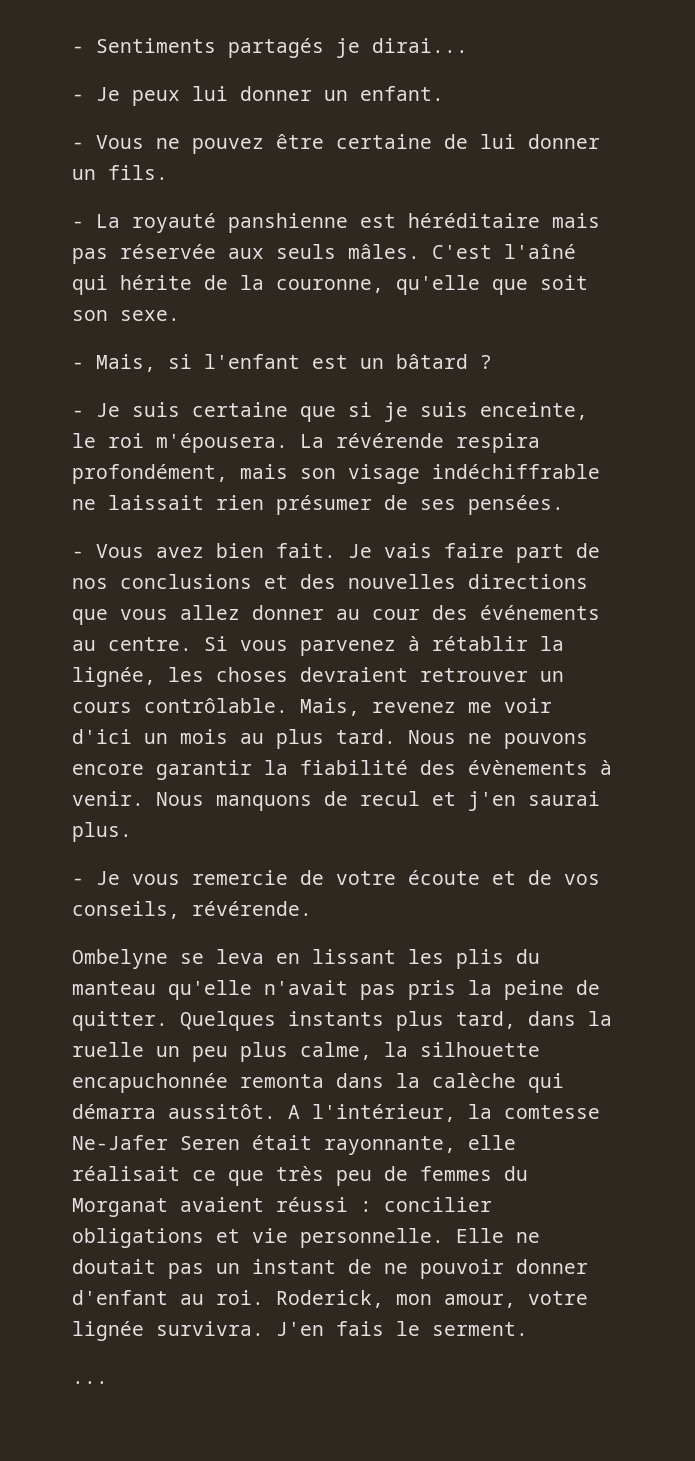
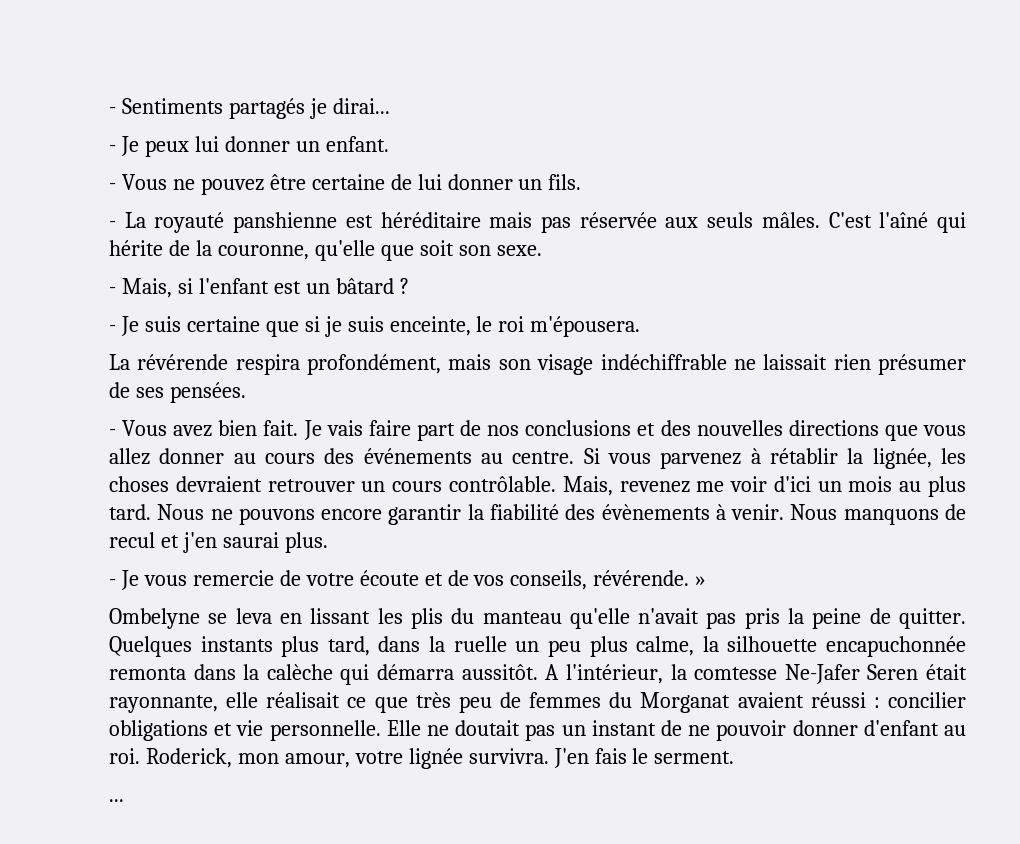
- - Je suis certaine que si je suis enceinte, le roi m'épousera. La révérende respira profondément, mais son visage indéchiffrable ne laissait rien présumer de ses pensées.
+ - Je suis certaine que si je suis enceinte, le roi m'épousera.
+ La révérende respira profondément, mais son visage indéchiffrable ne laissait rien présumer de ses pensées.
- Je vais faire part de nos conclusions et des nouvelles directions que vous allez donner au cour des événements au centre.
+ Je vais faire part de nos conclusions et des nouvelles directions que vous allez donner au cours des événements au centre.
- - Je vous remercie de votre écoute et de vos conseils, révérende.
+ - Je vous remercie de votre écoute et de vos conseils, révérende. »

